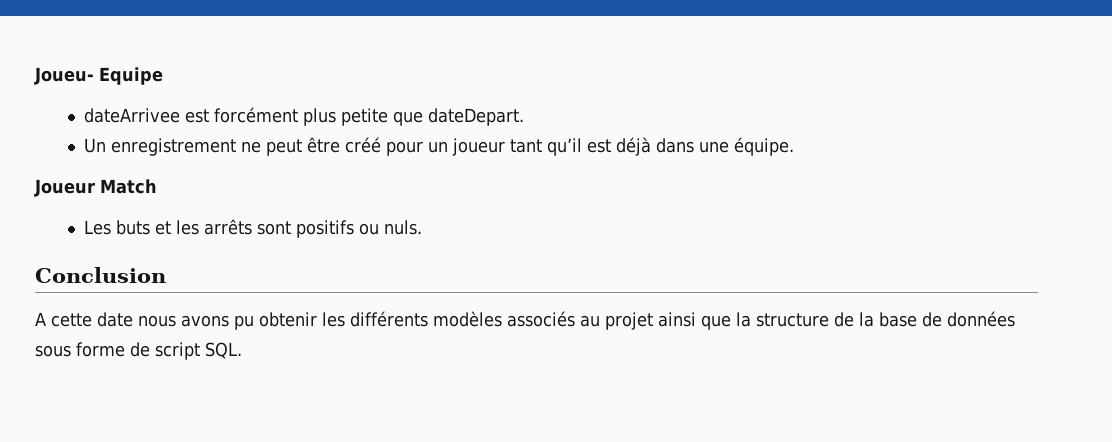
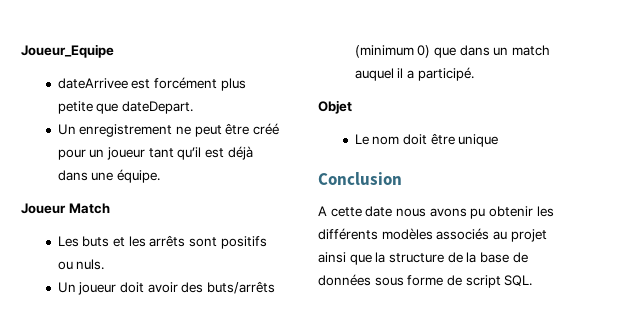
- Joueu- Equipe
+ Joueur_Equipe
+ Un joueur doit avoir des buts/arrêts (minimum 0) que dans un match auquel il a participé.
+ Objet
+ Le nom doit être unique

